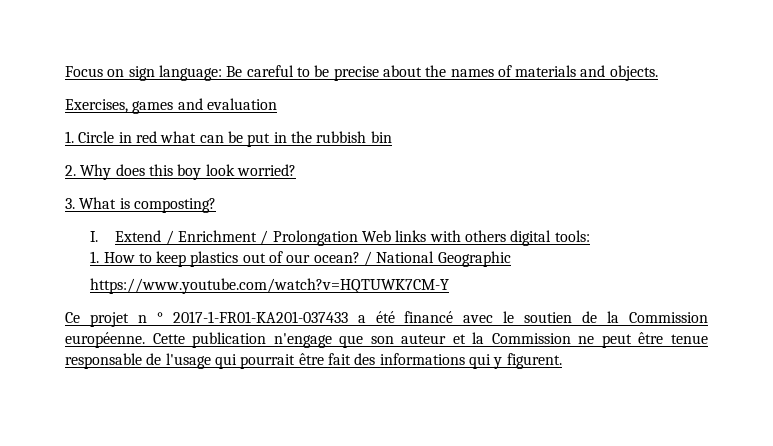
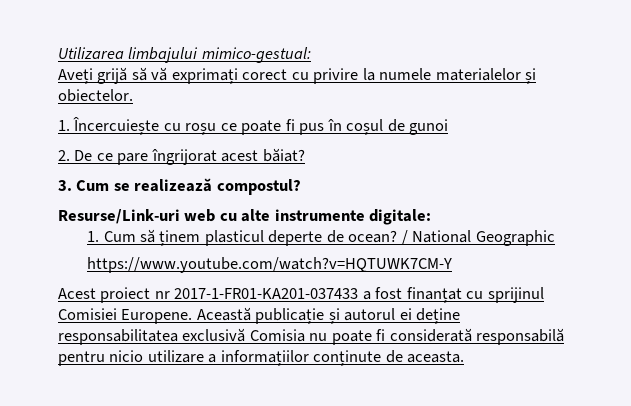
- Focus on sign language: Be careful to be precise about the names of materials and objects.
- Exercises, games and evaluation
- 1. Circle in red what can be put in the rubbish bin
- 2. Why does this boy look worried?
- 3. What is composting?
- I. Extend / Enrichment / Prolongation Web links with others digital tools:
- 1. How to keep plastics out of our ocean?
+ Utilizarea limbajului mimico-gestual:
+ Aveți grijă să vă exprimați corect cu privire la numele materialelor și obiectelor.
+ 1. Încercuiește cu roșu ce poate fi pus în coșul de gunoi
+ 2. De ce pare îngrijorat acest băiat?
+ 3. Cum se realizează compostul?
+ Resurse/Link-uri web cu alte instrumente digitale:
+ 1. Cum să ținem plasticul deperte de ocean?
- Ce projet n ° 2017-1-FR01-KA201-037433 a été financé avec le soutien de la Commission européenne. Cette publication n'engage que son auteur et la Commission ne peut être tenue responsable de l'usage qui pourrait être fait des informations qui y figurent.
+ Acest proiect nr 2017-1-FR01-KA201-037433 a fost finanțat cu sprijinul Comisiei Europene. Această publicație și autorul ei deține responsabilitatea exclusivă Comisia nu poate fi considerată responsabilă pentru nicio utilizare a informațiilor conținute de aceasta.

